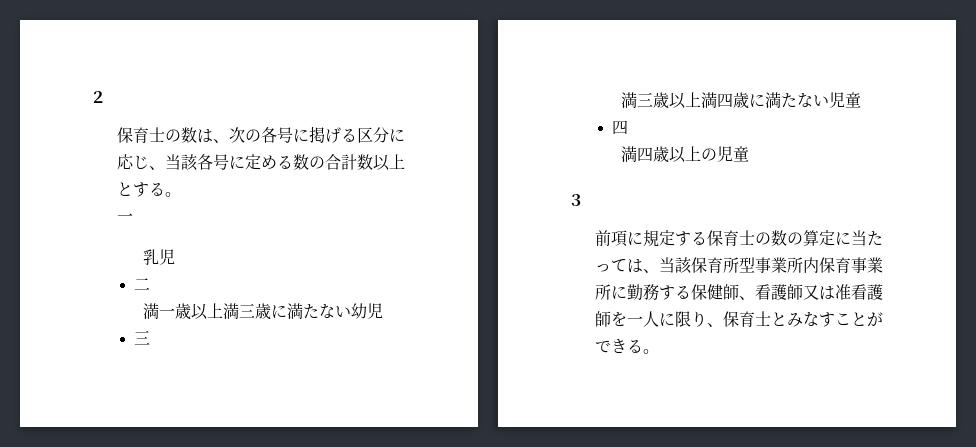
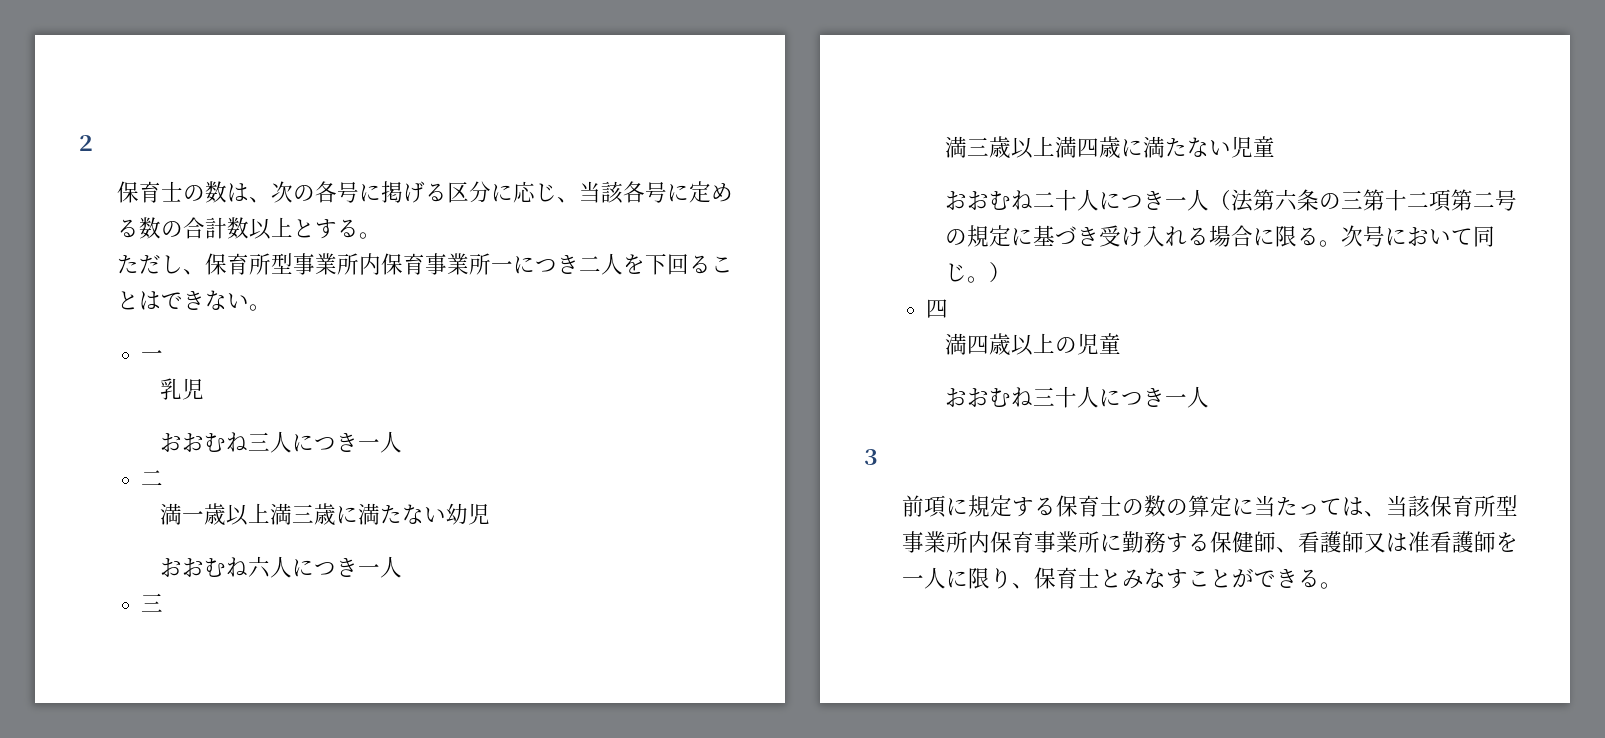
  保育士の数は、次の各号に掲げる区分に応じ、当該各号に定める数の合計数以上とする。
+ ただし、保育所型事業所内保育事業所一につき二人を下回ることはできない。
  一
  乳児
+ おおむね三人につき一人
+ おおむね六人につき一人
+ おおむね二十人につき一人（法第六条の三第十二項第二号の規定に基づき受け入れる場合に限る。次号において同じ。）
+ おおむね三十人につき一人

